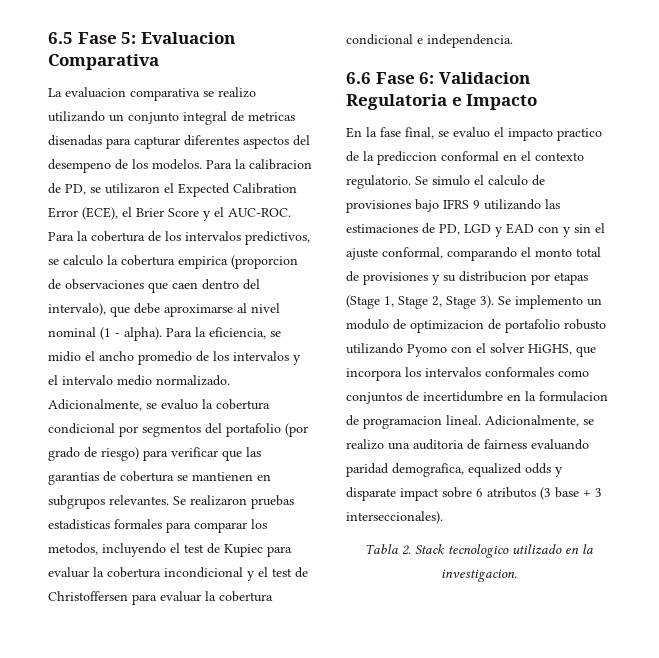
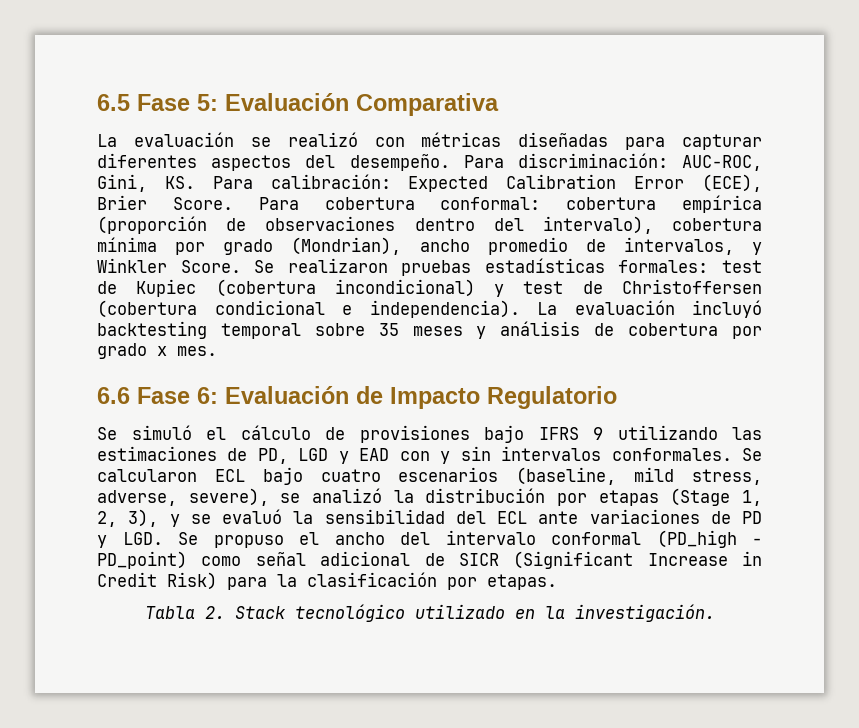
- 6.5 Fase 5: Evaluacion Comparativa
+ 6.5 Fase 5: Evaluación Comparativa
- La evaluacion comparativa se realizo utilizando un conjunto integral de metricas disenadas para capturar diferentes aspectos del desempeno de los modelos. Para la calibracion de PD, se utilizaron el Expected Calibration Error (ECE), el Brier Score y el AUC-ROC. Para la cobertura de los intervalos predictivos, se calculo la cobertura empirica (proporcion de observaciones que caen dentro del intervalo), que debe aproximarse al nivel nominal (1 - alpha). Para la eficiencia, se midio el ancho promedio de los intervalos y el intervalo medio normalizado. Adicionalmente, se evaluo la cobertura condicional por segmentos del portafolio (por grado de riesgo) para verificar que las garantias de cobertura se mantienen en subgrupos relevantes. Se realizaron pruebas estadisticas formales para comparar los metodos, incluyendo el test de Kupiec para evaluar la cobertura incondicional y el test de Christoffersen para evaluar la cobertura condicional e independencia.
- 6.6 Fase 6: Validacion Regulatoria e Impacto
- En la fase final, se evaluo el impacto practico de la prediccion conformal en el contexto regulatorio. Se simulo el calculo de provisiones bajo IFRS 9 utilizando las estimaciones de PD, LGD y EAD con y sin el ajuste conformal, comparando el monto total de provisiones y su distribucion por etapas (Stage 1, Stage 2, Stage 3). Se implemento un modulo de optimizacion de portafolio robusto utilizando Pyomo con el solver HiGHS, que incorpora los intervalos conformales como conjuntos de incertidumbre en la formulacion de programacion lineal. Adicionalmente, se realizo una auditoria de fairness evaluando paridad demografica, equalized odds y disparate impact sobre 6 atributos (3 base + 3 interseccionales).
+ La evaluación se realizó con métricas diseñadas para capturar diferentes aspectos del desempeño. Para discriminación: AUC-ROC, Gini, KS. Para calibración: Expected Calibration Error (ECE), Brier Score. Para cobertura conformal: cobertura empírica (proporción de observaciones dentro del intervalo), cobertura mínima por grado (Mondrian), ancho promedio de intervalos, y Winkler Score. Se realizaron pruebas estadísticas formales: test de Kupiec (cobertura incondicional) y test de Christoffersen (cobertura condicional e independencia). La evaluación incluyó backtesting temporal sobre 35 meses y análisis de cobertura por grado x mes.
+ 6.6 Fase 6: Evaluación de Impacto Regulatorio
+ Se simuló el cálculo de provisiones bajo IFRS 9 utilizando las estimaciones de PD, LGD y EAD con y sin intervalos conformales. Se calcularon ECL bajo cuatro escenarios (baseline, mild stress, adverse, severe), se analizó la distribución por etapas (Stage 1, 2, 3), y se evaluó la sensibilidad del ECL ante variaciones de PD y LGD. Se propuso el ancho del intervalo conformal (PD_high - PD_point) como señal adicional de SICR (Significant Increase in Credit Risk) para la clasificación por etapas.
- Tabla 2. Stack tecnologico utilizado en la investigacion.
+ Tabla 2. Stack tecnológico utilizado en la investigación.

